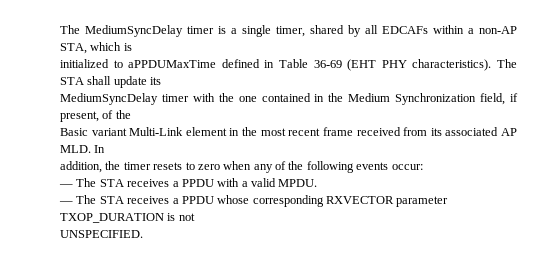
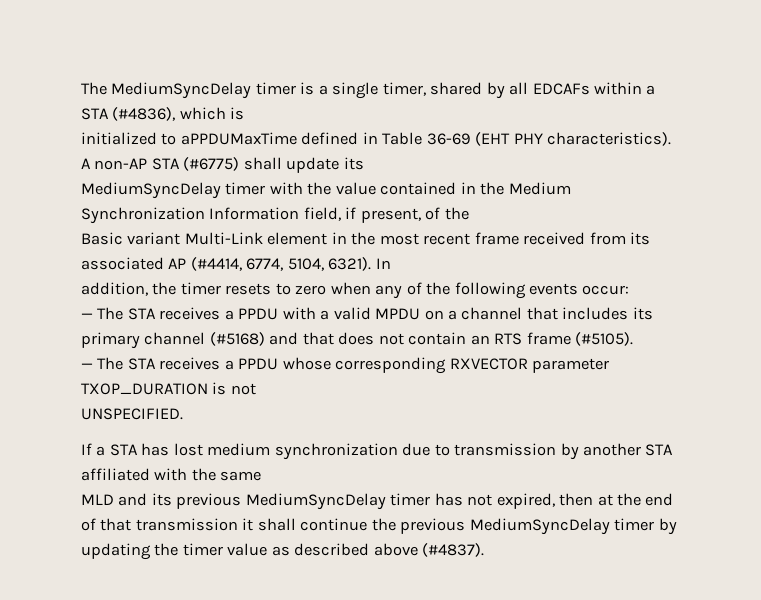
- The MediumSyncDelay timer is a single timer, shared by all EDCAFs within a non-AP STA, which is
+ The MediumSyncDelay timer is a single timer, shared by all EDCAFs within a STA (#4836), which is
- The STA shall update its
+ A non-AP STA (#6775) shall update its
- MediumSyncDelay timer with the one contained in the Medium Synchronization field, if present, of the
+ MediumSyncDelay timer with the value contained in the Medium Synchronization Information field, if present, of the
- Basic variant Multi-Link element in the most recent frame received from its associated AP MLD. In
+ Basic variant Multi-Link element in the most recent frame received from its associated AP (#4414, 6774, 5104, 6321). In
- — The STA receives a PPDU with a valid MPDU.
+ — The STA receives a PPDU with a valid MPDU on a channel that includes its primary channel (#5168) and that does not contain an RTS frame (#5105).
+ If a STA has lost medium synchronization due to transmission by another STA affiliated with the same
+ MLD and its previous MediumSyncDelay timer has not expired, then at the end of that transmission it shall continue the previous MediumSyncDelay timer by updating the timer value as described above (#4837).

